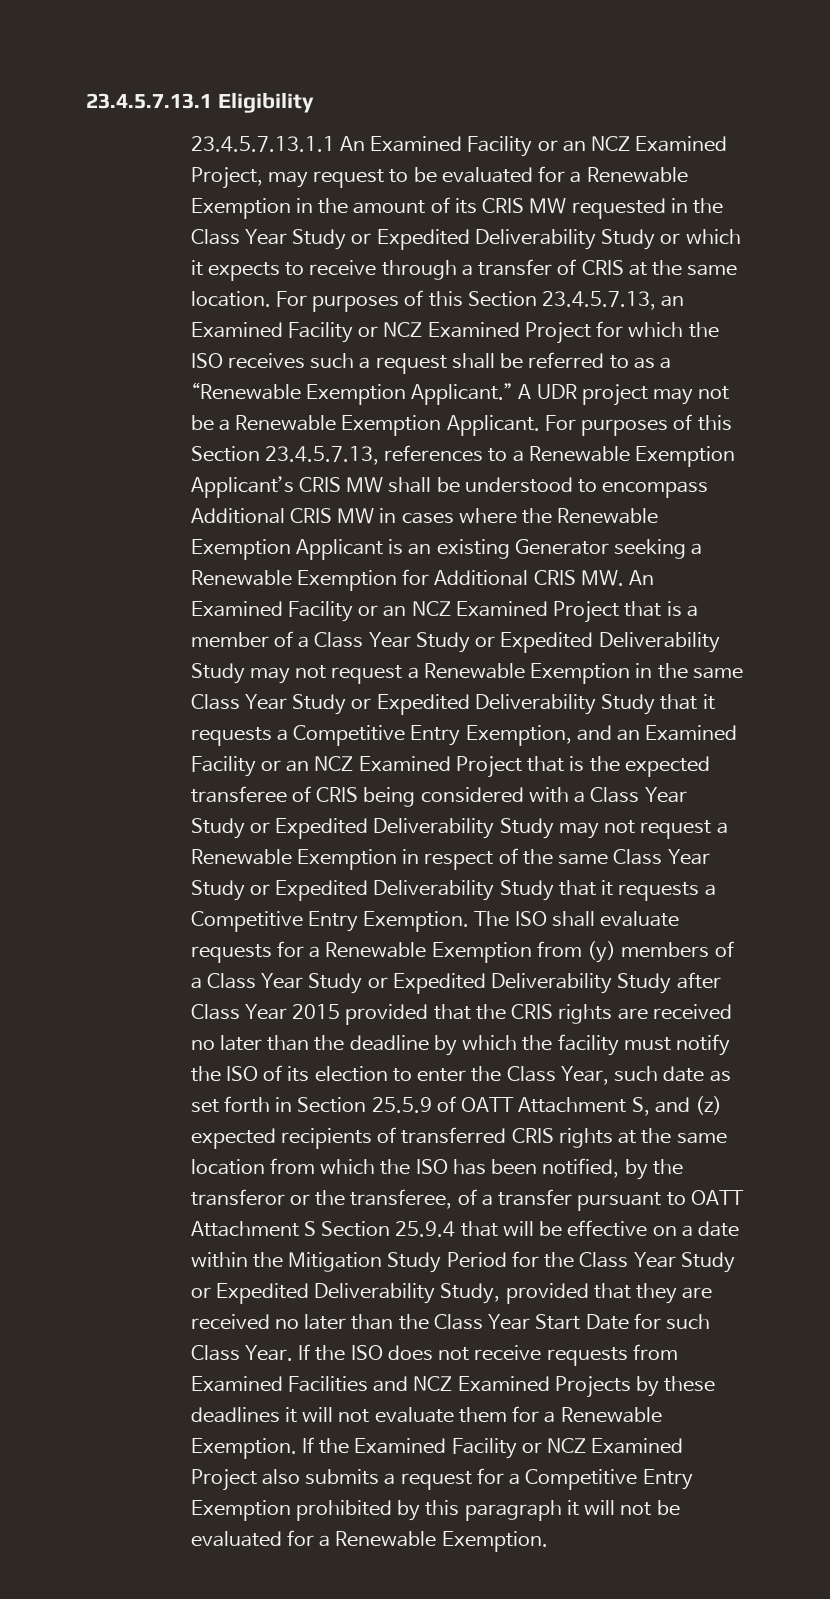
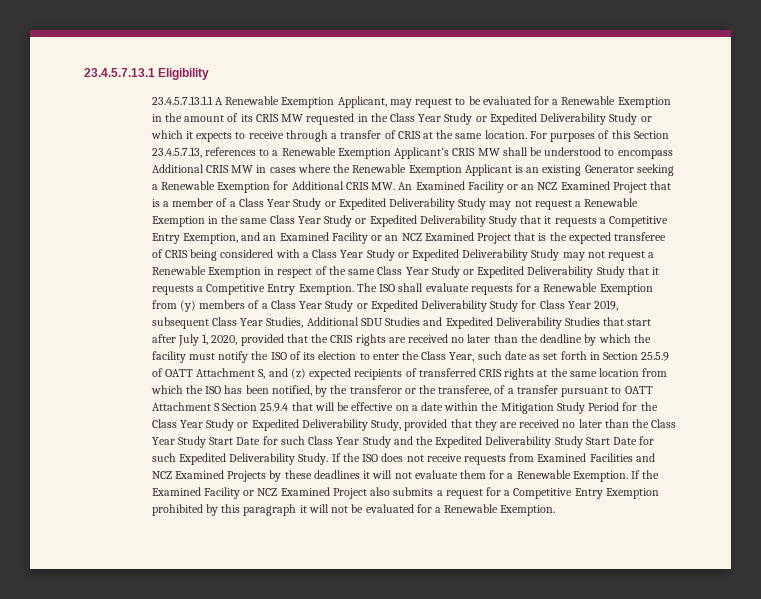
- 23.4.5.7.13.1.1 An Examined Facility or an NCZ Examined Project, may request to be evaluated for a Renewable Exemption in the amount of its CRIS MW requested in the Class Year Study or Expedited Deliverability Study or which it expects to receive through a transfer of CRIS at the same location.
+ 23.4.5.7.13.1.1 A Renewable Exemption Applicant, may request to be evaluated for a Renewable Exemption in the amount of its CRIS MW requested in the Class Year Study or Expedited Deliverability Study or which it expects to receive through a transfer of CRIS at the same location.
- For purposes of this Section 23.4.5.7.13, an Examined Facility or NCZ Examined Project for which the ISO receives such a request shall be referred to as a “Renewable Exemption Applicant.” A UDR project may not be a Renewable Exemption Applicant. For purposes of this Section 23.4.5.7.13, references to a Renewable Exemption Applicant’s CRIS MW shall be understood to encompass Additional CRIS MW in cases where the Renewable Exemption Applicant is an existing Generator seeking a Renewable Exemption for Additional CRIS MW. An Examined Facility or an NCZ Examined Project that is a member of a Class Year Study or Expedited Deliverability Study may not request a Renewable Exemption in the same Class Year Study or Expedited Deliverability Study that it requests a Competitive Entry Exemption, and an Examined Facility or an NCZ Examined Project that is the expected transferee of CRIS being considered with a Class Year Study or Expedited Deliverability Study may not request a Renewable Exemption in respect of the same Class Year Study or Expedited Deliverability Study that it requests a Competitive Entry Exemption.
+ For purposes of this Section 23.4.5.7.13, references to a Renewable Exemption Applicant’s CRIS MW shall be understood to encompass Additional CRIS MW in cases where the Renewable Exemption Applicant is an existing Generator seeking a Renewable Exemption for Additional CRIS MW. An Examined Facility or an NCZ Examined Project that is a member of a Class Year Study or Expedited Deliverability Study may not request a Renewable Exemption in the same Class Year Study or Expedited Deliverability Study that it requests a Competitive Entry Exemption, and an Examined Facility or an NCZ Examined Project that is the expected transferee of CRIS being considered with a Class Year Study or Expedited Deliverability Study may not request a Renewable Exemption in respect of the same Class Year Study or Expedited Deliverability Study that it requests a Competitive Entry Exemption.
- The ISO shall evaluate requests for a Renewable Exemption from (y) members of a Class Year Study or Expedited Deliverability Study after Class Year 2015 provided that the CRIS rights are received no later than the deadline by which the facility must notify the ISO of its election to enter the Class Year, such date as set forth in Section 25.5.9 of OATT Attachment S, and (z) expected recipients of transferred CRIS rights at the same location from which the ISO has been notified, by the transferor or the transferee, of a transfer pursuant to OATT Attachment S Section 25.9.4 that will be effective on a date within the Mitigation Study Period for the Class Year Study or Expedited Deliverability Study, provided that they are received no later than the Class Year Start Date for such Class Year.
+ The ISO shall evaluate requests for a Renewable Exemption from (y) members of a Class Year Study or Expedited Deliverability Study for Class Year 2019, subsequent Class Year Studies, Additional SDU Studies and Expedited Deliverability Studies that start after July 1, 2020, provided that the CRIS rights are received no later than the deadline by which the facility must notify the ISO of its election to enter the Class Year, such date as set forth in Section 25.5.9 of OATT Attachment S, and (z) expected recipients of transferred CRIS rights at the same location from which the ISO has been notified, by the transferor or the transferee, of a transfer pursuant to OATT Attachment S Section 25.9.4 that will be effective on a date within the Mitigation Study Period for the Class Year Study or Expedited Deliverability Study, provided that they are received no later than the Class Year Study Start Date for such Class Year Study and the Expedited Deliverability Study Start Date for such Expedited Deliverability Study.

